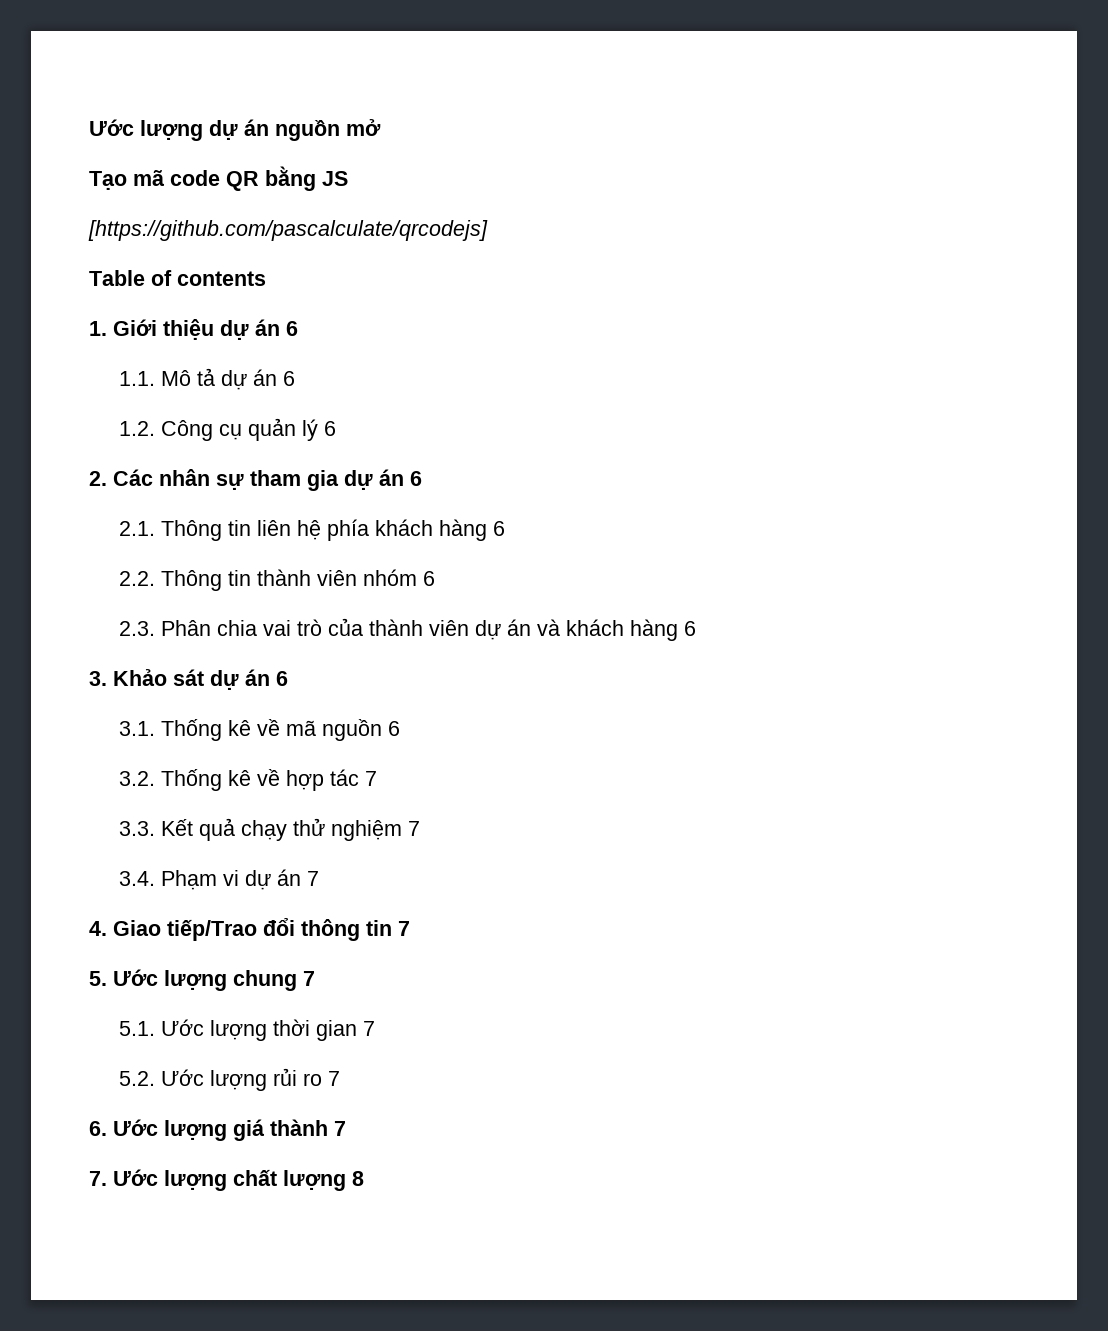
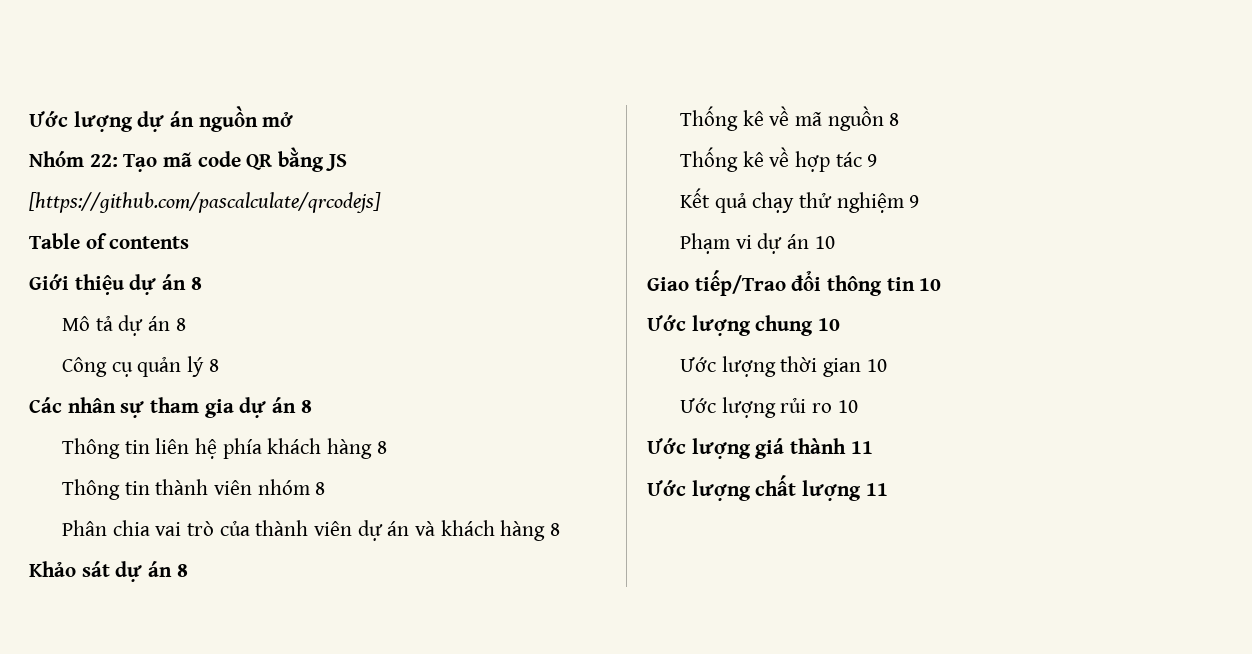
- Tạo mã code QR bằng JS
+ Nhóm 22: Tạo mã code QR bằng JS
- 1. Giới thiệu dự án 6
- 1.1. Mô tả dự án 6
- 1.2. Công cụ quản lý 6
- 2. Các nhân sự tham gia dự án 6
- 2.1. Thông tin liên hệ phía khách hàng 6
- 2.2. Thông tin thành viên nhóm 6
- 2.3. Phân chia vai trò của thành viên dự án và khách hàng 6
- 3. Khảo sát dự án 6
- 3.1. Thống kê về mã nguồn 6
- 3.2. Thống kê về hợp tác 7
- 3.3. Kết quả chạy thử nghiệm 7
- 3.4. Phạm vi dự án 7
- 4. Giao tiếp/Trao đổi thông tin 7
- 5. Ước lượng chung 7
- 5.1. Ước lượng thời gian 7
- 5.2. Ước lượng rủi ro 7
- 6. Ước lượng giá thành 7
- 7. Ước lượng chất lượng 8
+ Giới thiệu dự án 8
+ Mô tả dự án 8
+ Công cụ quản lý 8
+ Các nhân sự tham gia dự án 8
+ Thông tin liên hệ phía khách hàng 8
+ Thông tin thành viên nhóm 8
+ Phân chia vai trò của thành viên dự án và khách hàng 8
+ Khảo sát dự án 8
+ Thống kê về mã nguồn 8
+ Thống kê về hợp tác 9
+ Kết quả chạy thử nghiệm 9
+ Phạm vi dự án 10
+ Giao tiếp/Trao đổi thông tin 10
+ Ước lượng chung 10
+ Ước lượng thời gian 10
+ Ước lượng rủi ro 10
+ Ước lượng giá thành 11
+ Ước lượng chất lượng 11

